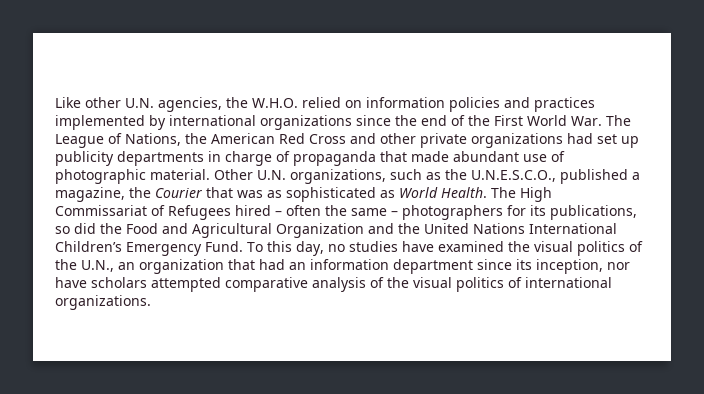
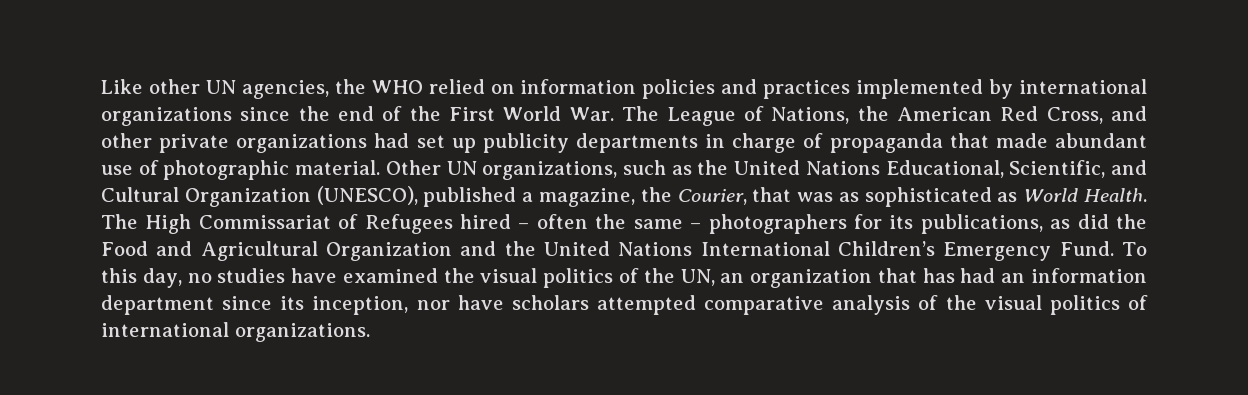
- Like other U.N. agencies, the W.H.O. relied on information policies and practices implemented by international organizations since the end of the First World War. The League of Nations, the American Red Cross and other private organizations had set up publicity departments in charge of propaganda that made abundant use of photographic material.
+ Like other UN agencies, the WHO relied on information policies and practices implemented by international organizations since the end of the First World War. The League of Nations, the American Red Cross, and other private organizations had set up publicity departments in charge of propaganda that made abundant use of photographic material.
- Other U.N. organizations, such as the U.N.E.S.C.O., published a magazine, the Courier that was as sophisticated as World Health.
+ Other UN organizations, such as the United Nations Educational, Scientific, and Cultural Organization (UNESCO), published a magazine, the Courier, that was as sophisticated as World Health.
- The High Commissariat of Refugees hired – often the same – photographers for its publications, so did the Food and Agricultural Organization and the United Nations International Children’s Emergency Fund.
+ The High Commissariat of Refugees hired – often the same – photographers for its publications, as did the Food and Agricultural Organization and the United Nations International Children’s Emergency Fund.
- To this day, no studies have examined the visual politics of the U.N., an organization that had an information department since its inception, nor have scholars attempted comparative analysis of the visual politics of international organizations.
+ To this day, no studies have examined the visual politics of the UN, an organization that has had an information department since its inception, nor have scholars attempted comparative analysis of the visual politics of international organizations.

